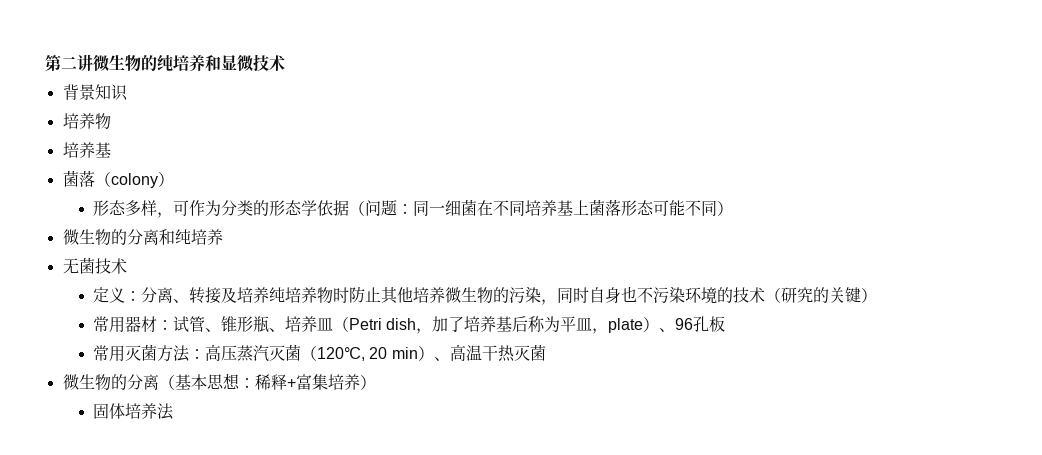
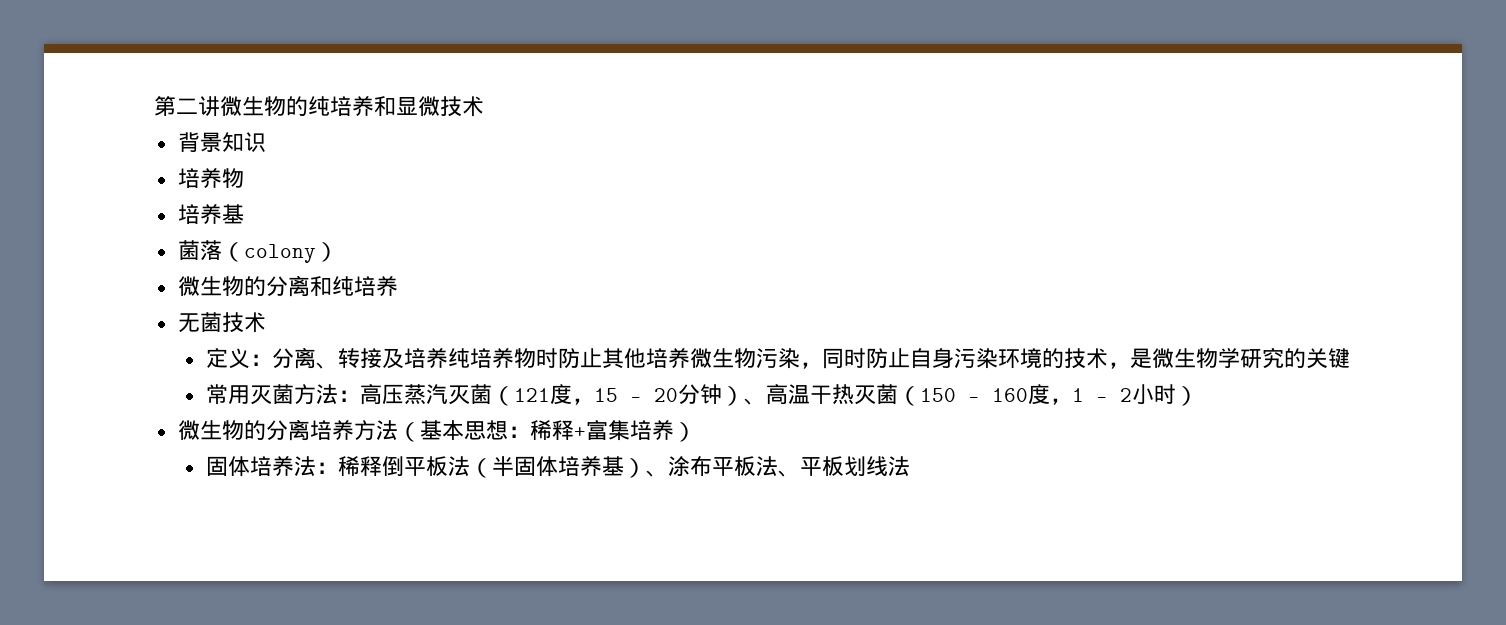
- 形态多样，可作为分类的形态学依据（问题：同一细菌在不同培养基上菌落形态可能不同）
- 定义：分离、转接及培养纯培养物时防止其他培养微生物的污染，同时自身也不污染环境的技术（研究的关键）
- 常用器材：试管、锥形瓶、培养皿（Petri dish，加了培养基后称为平皿，plate）、96孔板
+ 定义：分离、转接及培养纯培养物时防止其他培养微生物污染，同时防止自身污染环境的技术，是微生物学研究的关键
- 常用灭菌方法：高压蒸汽灭菌（120℃, 20 min）、高温干热灭菌
- 微生物的分离（基本思想：稀释+富集培养）
+ 常用灭菌方法：高压蒸汽灭菌（121度，15 – 20分钟）、高温干热灭菌（150 – 160度，1 – 2小时）
+ 微生物的分离培养方法（基本思想：稀释+富集培养）
- 固体培养法
+ 固体培养法：稀释倒平板法（半固体培养基）、涂布平板法、平板划线法

